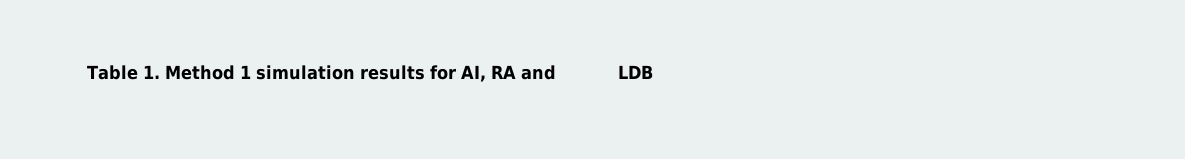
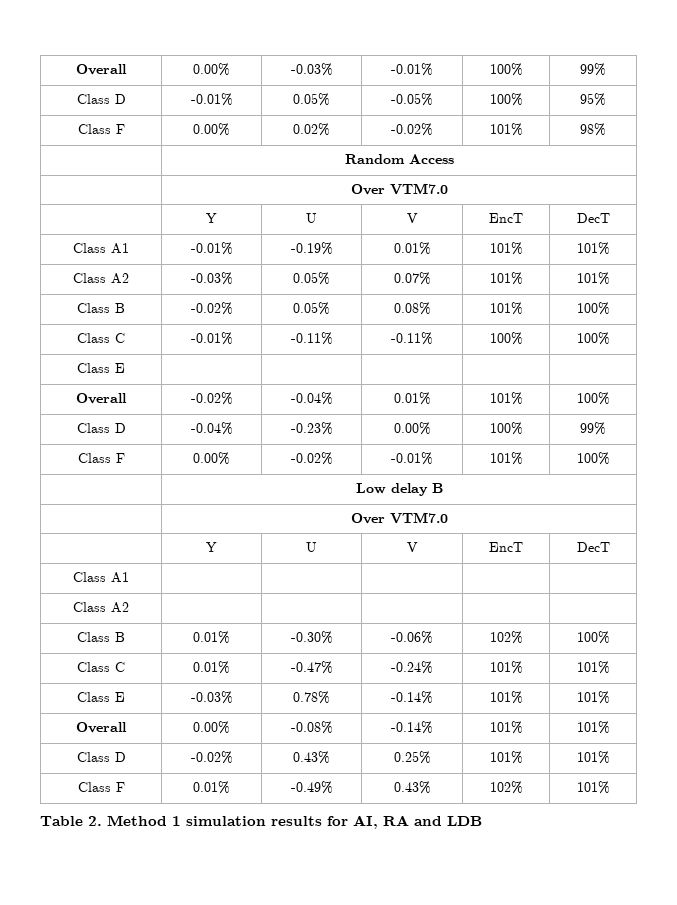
- Table 1. Method 1 simulation results for AI, RA and LDB
+ Overall | 0.00% | -0.03% | -0.01% | 100% | 99%
+ Class D | -0.01% | 0.05% | -0.05% | 100% | 95%
+ Class F | 0.00% | 0.02% | -0.02% | 101% | 98%
+ | Random Access
+ | Over VTM7.0
+ | Y | U | V | EncT | DecT
+ Class A1 | -0.01% | -0.19% | 0.01% | 101% | 101%
+ Class A2 | -0.03% | 0.05% | 0.07% | 101% | 101%
+ Class B | -0.02% | 0.05% | 0.08% | 101% | 100%
+ Class C | -0.01% | -0.11% | -0.11% | 100% | 100%
+ Class E | | | | |
+ Overall | -0.02% | -0.04% | 0.01% | 101% | 100%
+ Class D | -0.04% | -0.23% | 0.00% | 100% | 99%
+ Class F | 0.00% | -0.02% | -0.01% | 101% | 100%
+ | Low delay B
+ | Over VTM7.0
+ | Y | U | V | EncT | DecT
+ Class A1 | | | | |
+ Class A2 | | | | |
+ Class B | 0.01% | -0.30% | -0.06% | 102% | 100%
+ Class C | 0.01% | -0.47% | -0.24% | 101% | 101%
+ Class E | -0.03% | 0.78% | -0.14% | 101% | 101%
+ Overall | 0.00% | -0.08% | -0.14% | 101% | 101%
+ Class D | -0.02% | 0.43% | 0.25% | 101% | 101%
+ Class F | 0.01% | -0.49% | 0.43% | 102% | 101%
+ Table 2. Method 1 simulation results for AI, RA and LDB

